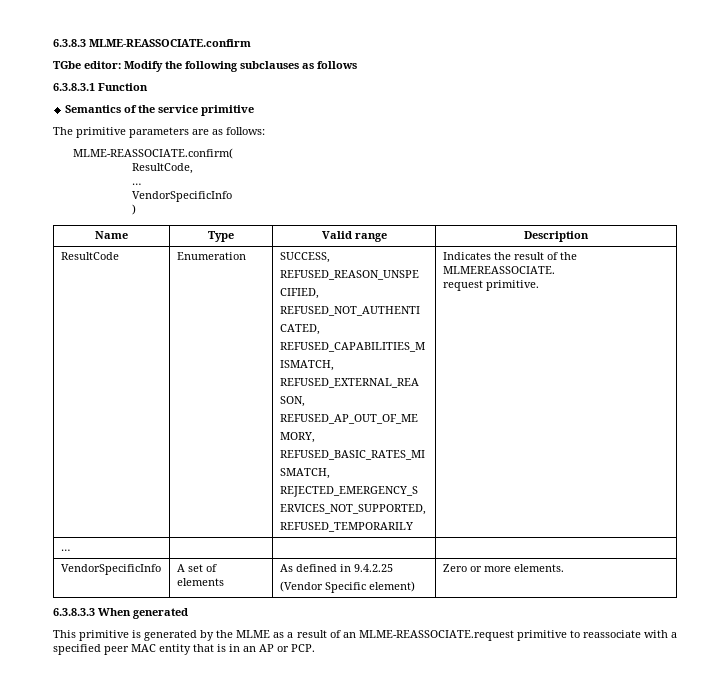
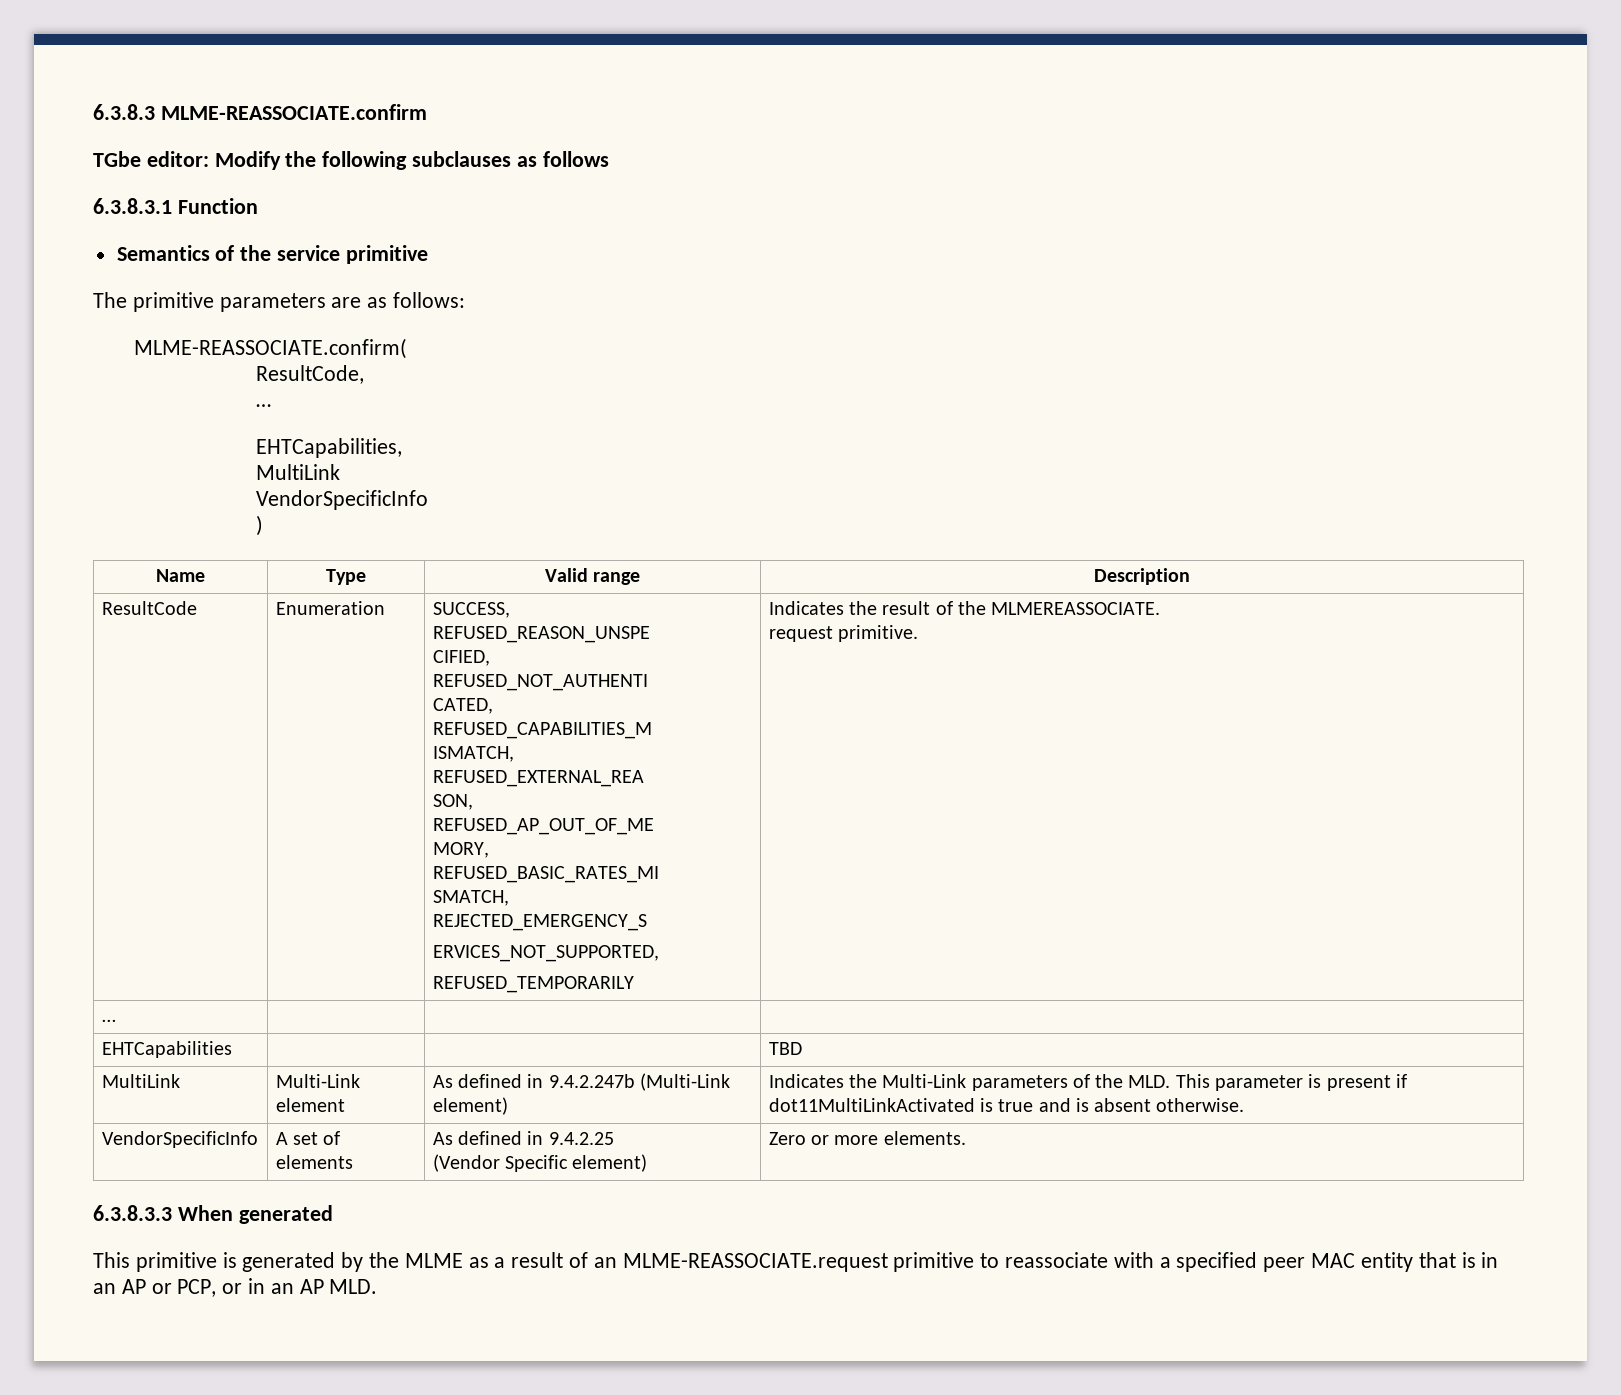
+ EHTCapabilities,
+ MultiLink
+ EHTCapabilities | | | TBD
+ MultiLink | Multi-Link element | As defined in 9.4.2.247b (Multi-Link element) | Indicates the Multi-Link parameters of the MLD. This parameter is present if dot11MultiLinkActivated is true and is absent otherwise.
- This primitive is generated by the MLME as a result of an MLME-REASSOCIATE.request primitive to reassociate with a specified peer MAC entity that is in an AP or PCP.
+ This primitive is generated by the MLME as a result of an MLME-REASSOCIATE.request primitive to reassociate with a specified peer MAC entity that is in an AP or PCP, or in an AP MLD.

